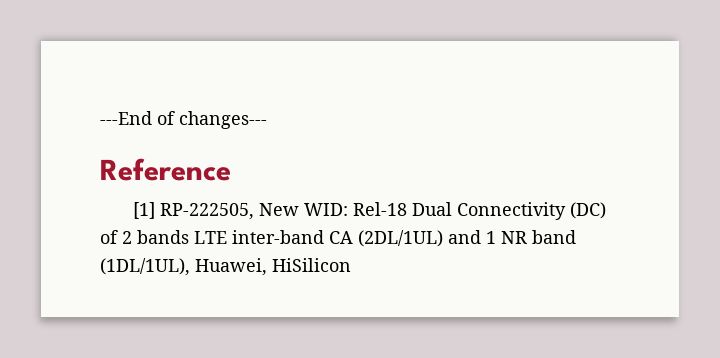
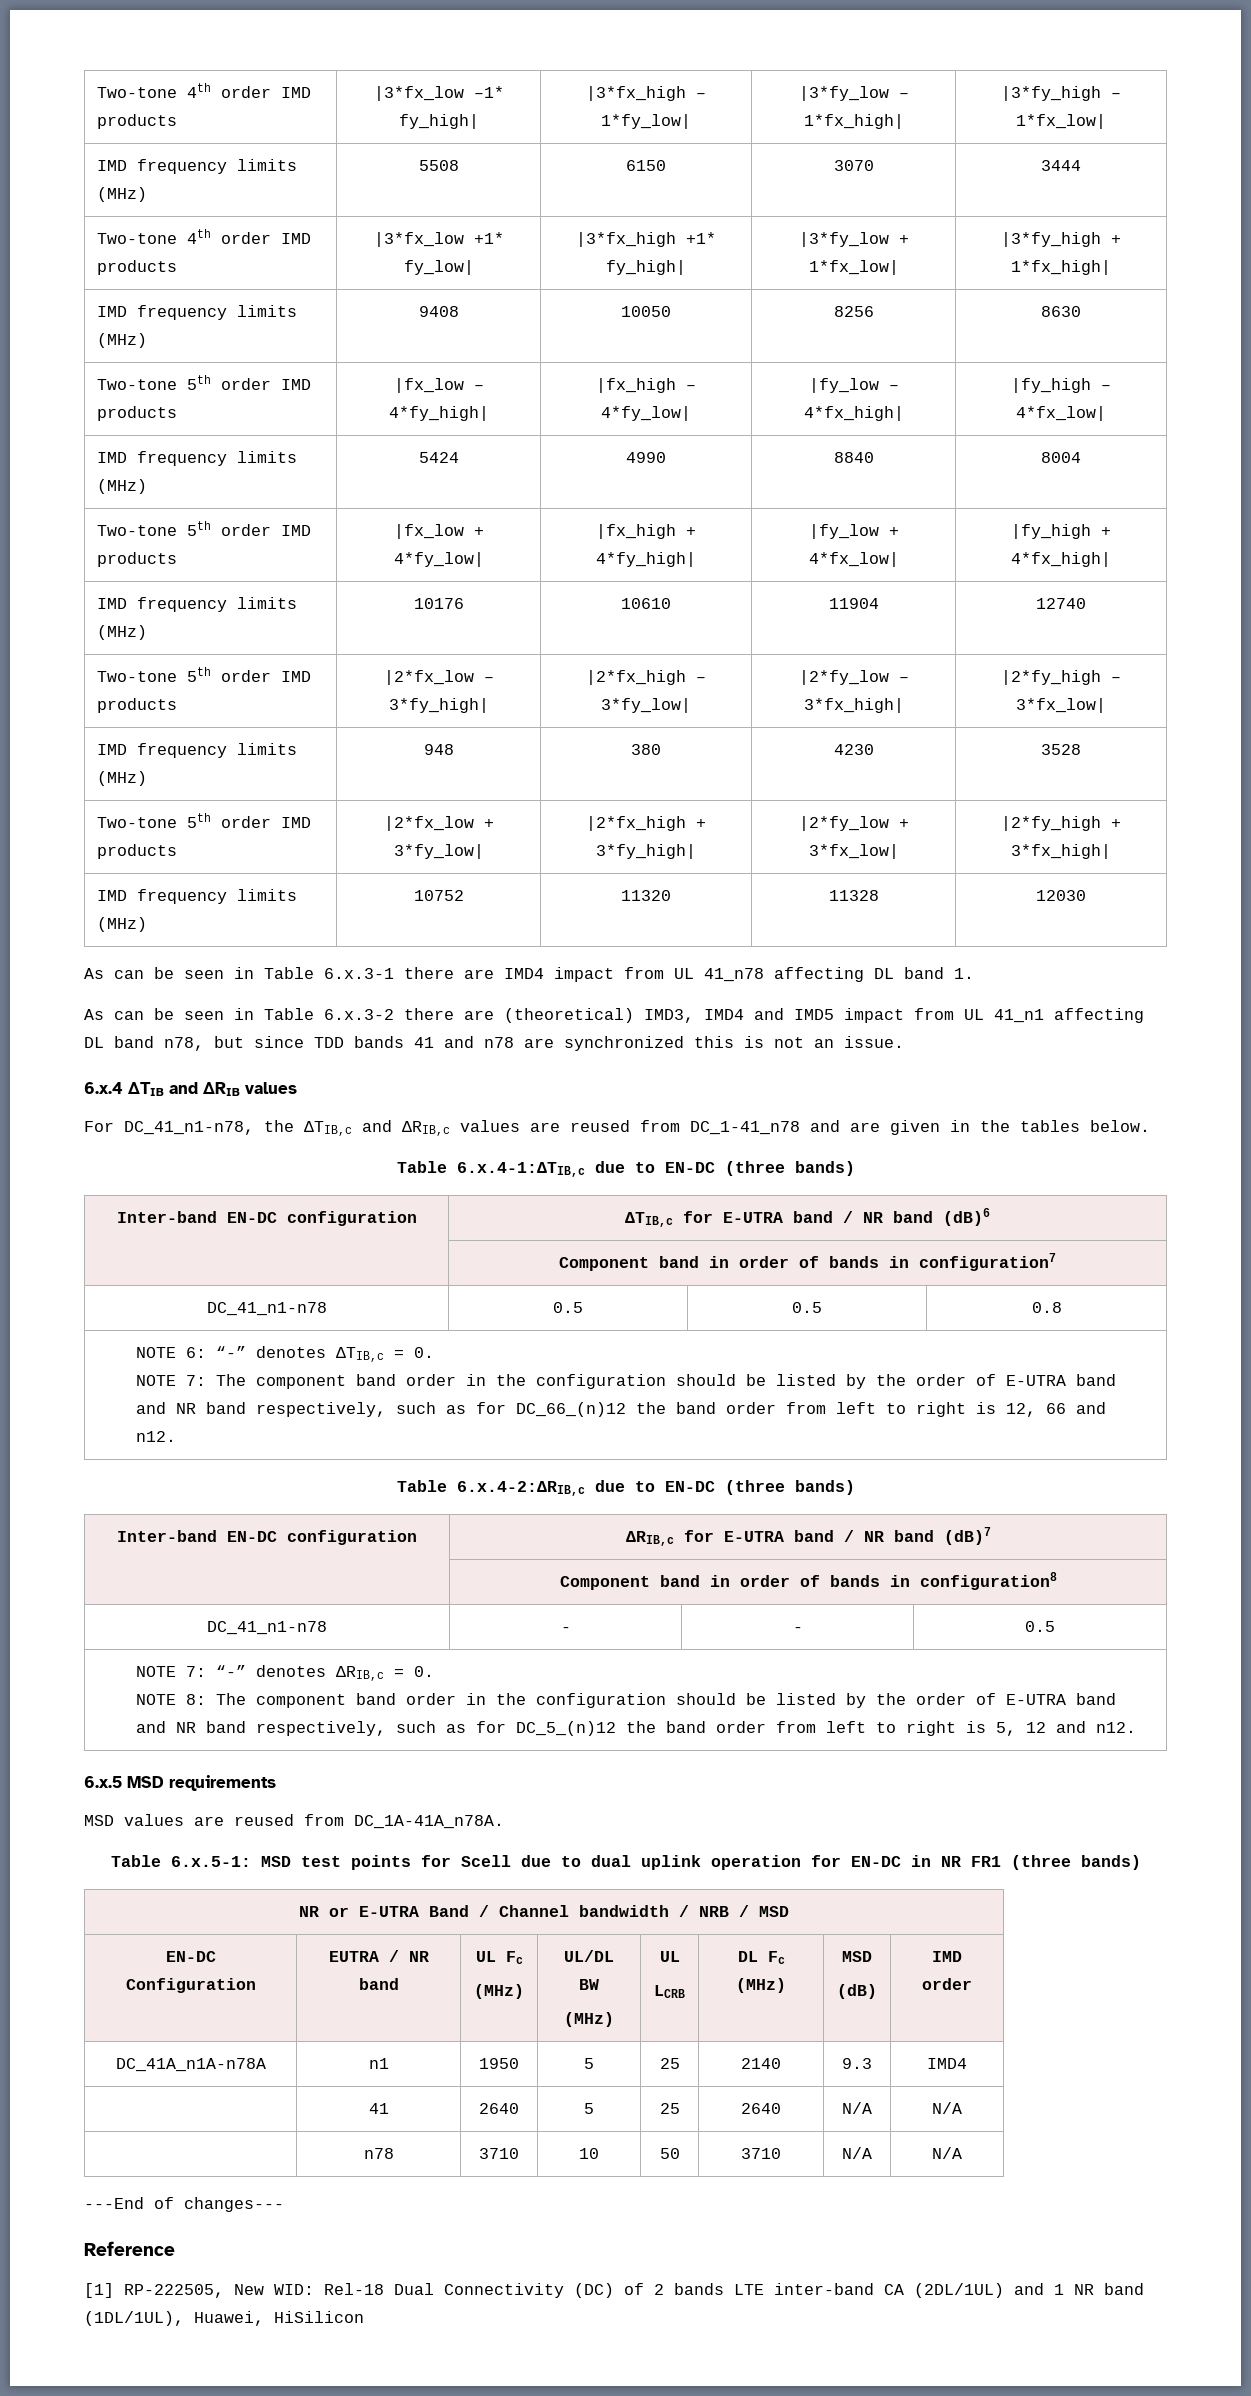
+ Two-tone 4th order IMD products | |3*fx_low –1* fy_high| | |3*fx_high – 1*fy_low| | |3*fy_low – 1*fx_high| | |3*fy_high – 1*fx_low|
+ IMD frequency limits (MHz) | 5508 | 6150 | 3070 | 3444
+ Two-tone 4th order IMD products | |3*fx_low +1* fy_low| | |3*fx_high +1* fy_high| | |3*fy_low + 1*fx_low| | |3*fy_high + 1*fx_high|
+ IMD frequency limits (MHz) | 9408 | 10050 | 8256 | 8630
+ Two-tone 5th order IMD products | |fx_low – 4*fy_high| | |fx_high – 4*fy_low| | |fy_low – 4*fx_high| | |fy_high – 4*fx_low|
+ IMD frequency limits (MHz) | 5424 | 4990 | 8840 | 8004
+ Two-tone 5th order IMD products | |fx_low + 4*fy_low| | |fx_high + 4*fy_high| | |fy_low + 4*fx_low| | |fy_high + 4*fx_high|
+ IMD frequency limits (MHz) | 10176 | 10610 | 11904 | 12740
+ Two-tone 5th order IMD products | |2*fx_low – 3*fy_high| | |2*fx_high – 3*fy_low| | |2*fy_low – 3*fx_high| | |2*fy_high – 3*fx_low|
+ IMD frequency limits (MHz) | 948 | 380 | 4230 | 3528
+ Two-tone 5th order IMD products | |2*fx_low + 3*fy_low| | |2*fx_high + 3*fy_high| | |2*fy_low + 3*fx_low| | |2*fy_high + 3*fx_high|
+ IMD frequency limits (MHz) | 10752 | 11320 | 11328 | 12030
+ As can be seen in Table 6.x.3-1 there are IMD4 impact from UL 41_n78 affecting DL band 1.
+ As can be seen in Table 6.x.3-2 there are (theoretical) IMD3, IMD4 and IMD5 impact from UL 41_n1 affecting DL band n78, but since TDD bands 41 and n78 are synchronized this is not an issue.
+ 6.x.4 ∆TIB and ∆RIB values
+ For DC_41_n1-n78, the ΔTIB,c and ΔRIB,c values are reused from DC_1-41_n78 and are given in the tables below.
+ Table 6.x.4-1:ΔTIB,c due to EN-DC (three bands)
+ Inter-band EN-DC configuration | ΔTIB,c for E-UTRA band / NR band (dB)6
+ | Component band in order of bands in configuration7
+ DC_41_n1-n78 | 0.5 | 0.5 | 0.8
+ NOTE 6: “-” denotes ΔTIB,c = 0.
+ NOTE 7: The component band order in the configuration should be listed by the order of E-UTRA band and NR band respectively, such as for DC_66_(n)12 the band order from left to right is 12, 66 and n12.
+ Table 6.x.4-2:ΔRIB,c due to EN-DC (three bands)
+ Inter-band EN-DC configuration | ΔRIB,c for E-UTRA band / NR band (dB)7
+ | Component band in order of bands in configuration8
+ DC_41_n1-n78 | - | - | 0.5
+ NOTE 7: “-” denotes ΔRIB,c = 0.
+ NOTE 8: The component band order in the configuration should be listed by the order of E-UTRA band and NR band respectively, such as for DC_5_(n)12 the band order from left to right is 5, 12 and n12.
+ 6.x.5 MSD requirements
+ MSD values are reused from DC_1A-41A_n78A.
+ Table 6.x.5-1: MSD test points for Scell due to dual uplink operation for EN-DC in NR FR1 (three bands)
+ NR or E-UTRA Band / Channel bandwidth / NRB / MSD
+ EN-DC Configuration | EUTRA / NR band | UL Fc
+ (MHz) | UL/DL BW
+ (MHz) | UL
+ LCRB | DL Fc (MHz) | MSD
+ (dB) | IMD order
+ DC_41A_n1A-n78A | n1 | 1950 | 5 | 25 | 2140 | 9.3 | IMD4
+ | 41 | 2640 | 5 | 25 | 2640 | N/A | N/A
+ | n78 | 3710 | 10 | 50 | 3710 | N/A | N/A

